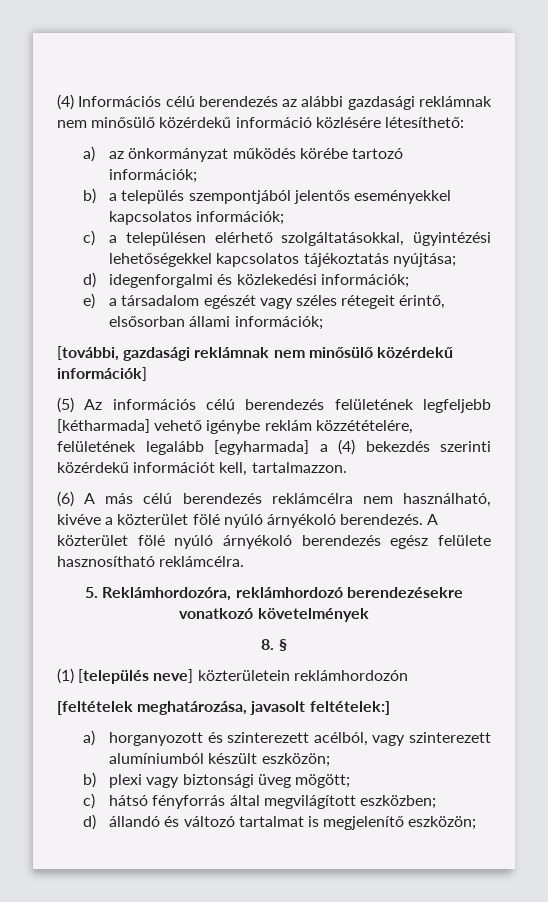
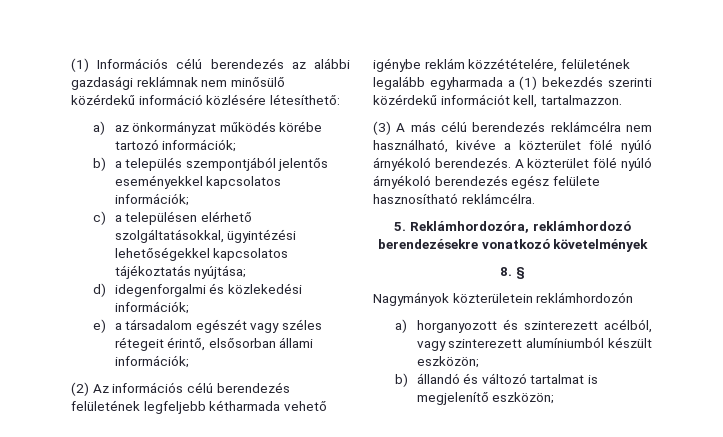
- (4) Információs célú berendezés az alábbi gazdasági reklámnak nem minősülő közérdekű információ közlésére létesíthető:
+ (1) Információs célú berendezés az alábbi gazdasági reklámnak nem minősülő közérdekű információ közlésére létesíthető:
- [további, gazdasági reklámnak nem minősülő közérdekű információk]
- (5) Az információs célú berendezés felületének legfeljebb [kétharmada] vehető igénybe reklám közzétételére, felületének legalább [egyharmada] a (4) bekezdés szerinti közérdekű információt kell, tartalmazzon.
+ (2) Az információs célú berendezés felületének legfeljebb kétharmada vehető igénybe reklám közzétételére, felületének legalább egyharmada a (1) bekezdés szerinti közérdekű információt kell, tartalmazzon.
- (6) A más célú berendezés reklámcélra nem használható, kivéve a közterület fölé nyúló árnyékoló berendezés.
+ (3) A más célú berendezés reklámcélra nem használható, kivéve a közterület fölé nyúló árnyékoló berendezés.
- (1) [település neve] közterületein reklámhordozón
+ Nagymányok közterületein reklámhordozón
- [feltételek meghatározása, javasolt feltételek:]
- b) plexi vagy biztonsági üveg mögött;
- c) hátsó fényforrás által megvilágított eszközben;
- d) állandó és változó tartalmat is megjelenítő eszközön;
+ b) állandó és változó tartalmat is megjelenítő eszközön;

